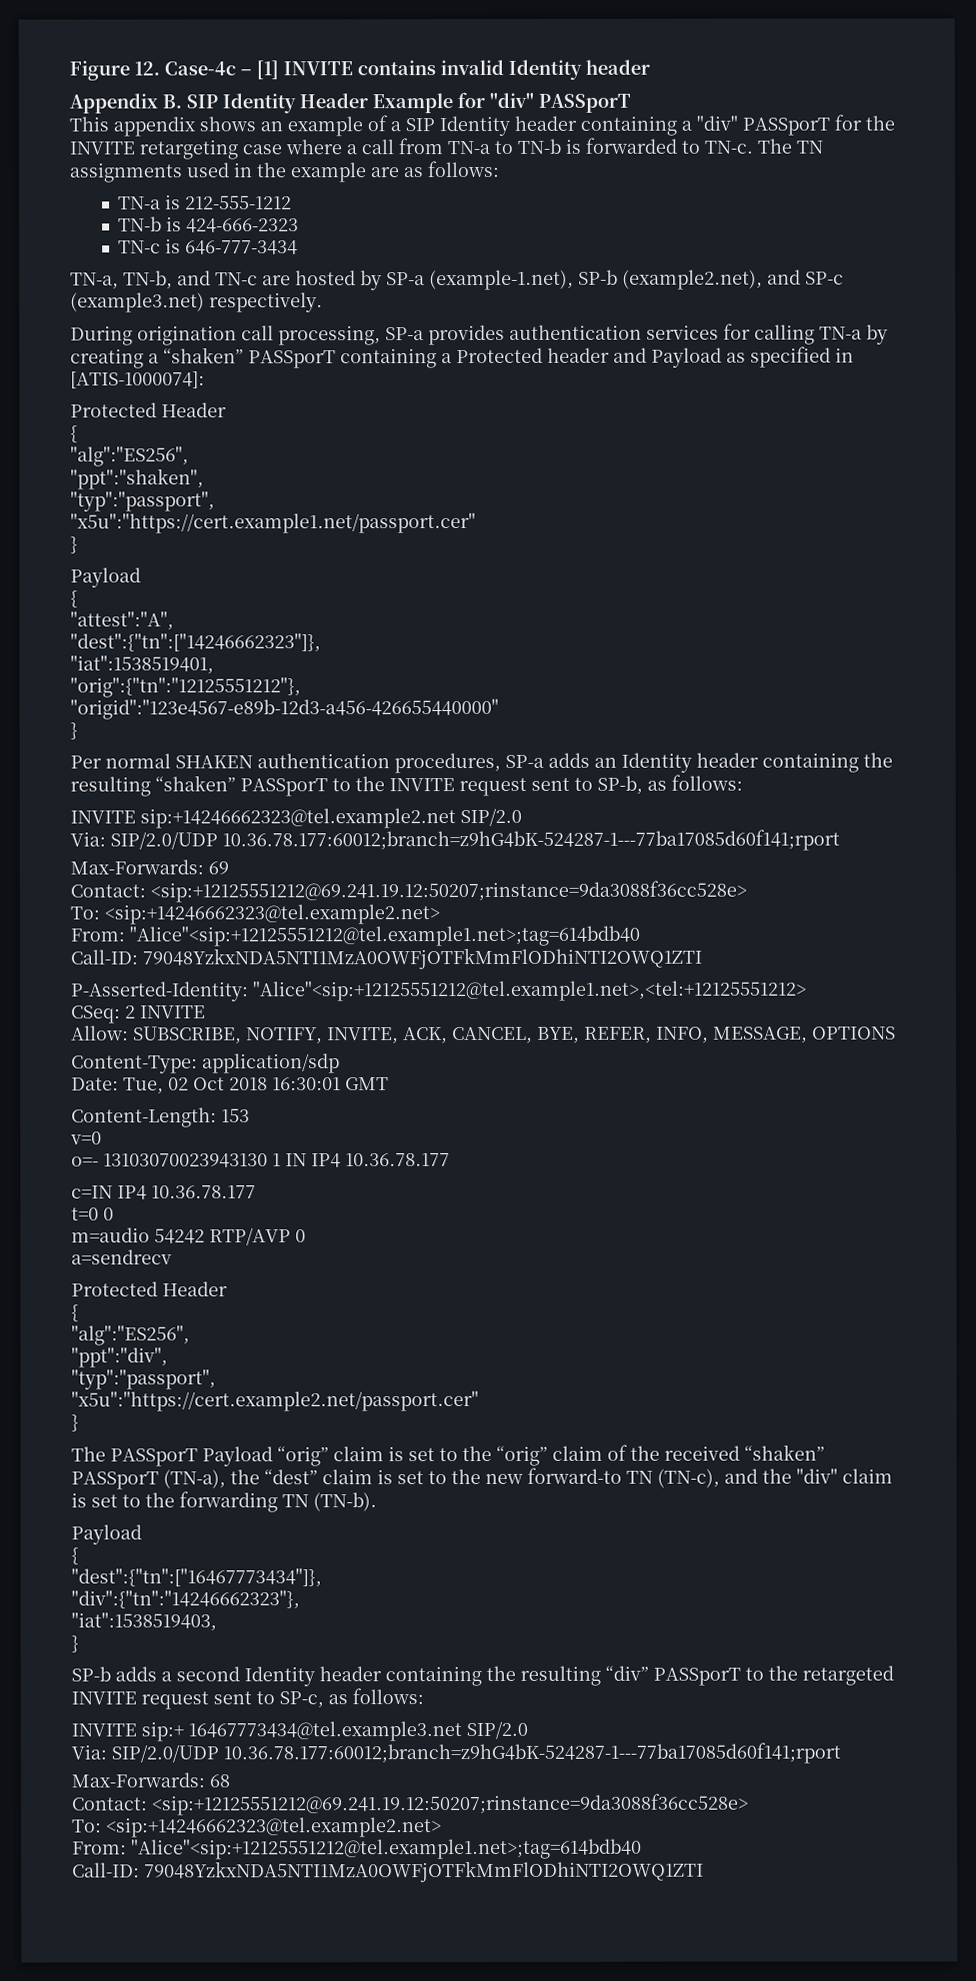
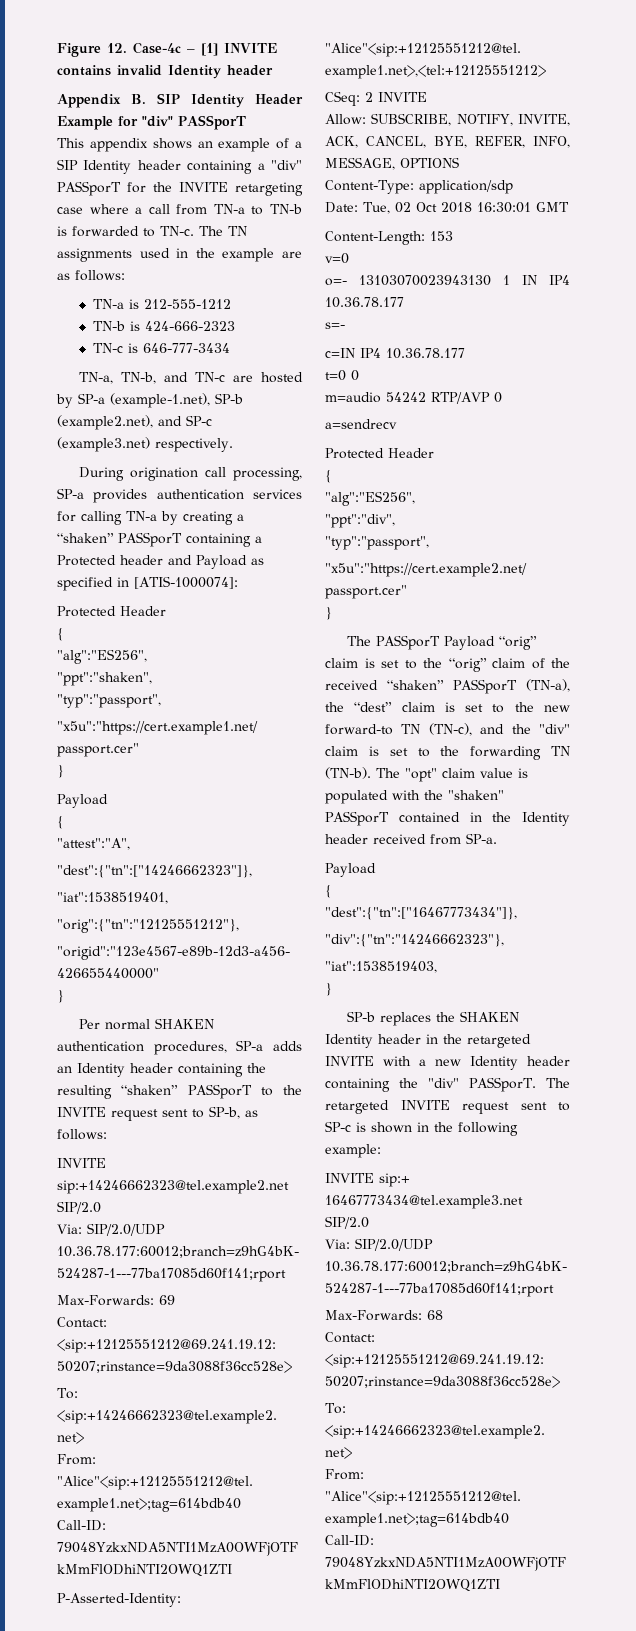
+ s=-
+ The "opt" claim value is populated with the "shaken" PASSporT contained in the Identity header received from SP-a.
- SP-b adds a second Identity header containing the resulting “div” PASSporT to the retargeted INVITE request sent to SP-c, as follows:
+ SP-b replaces the SHAKEN Identity header in the retargeted INVITE with a new Identity header containing the "div" PASSporT. The retargeted INVITE request sent to SP-c is shown in the following example:

